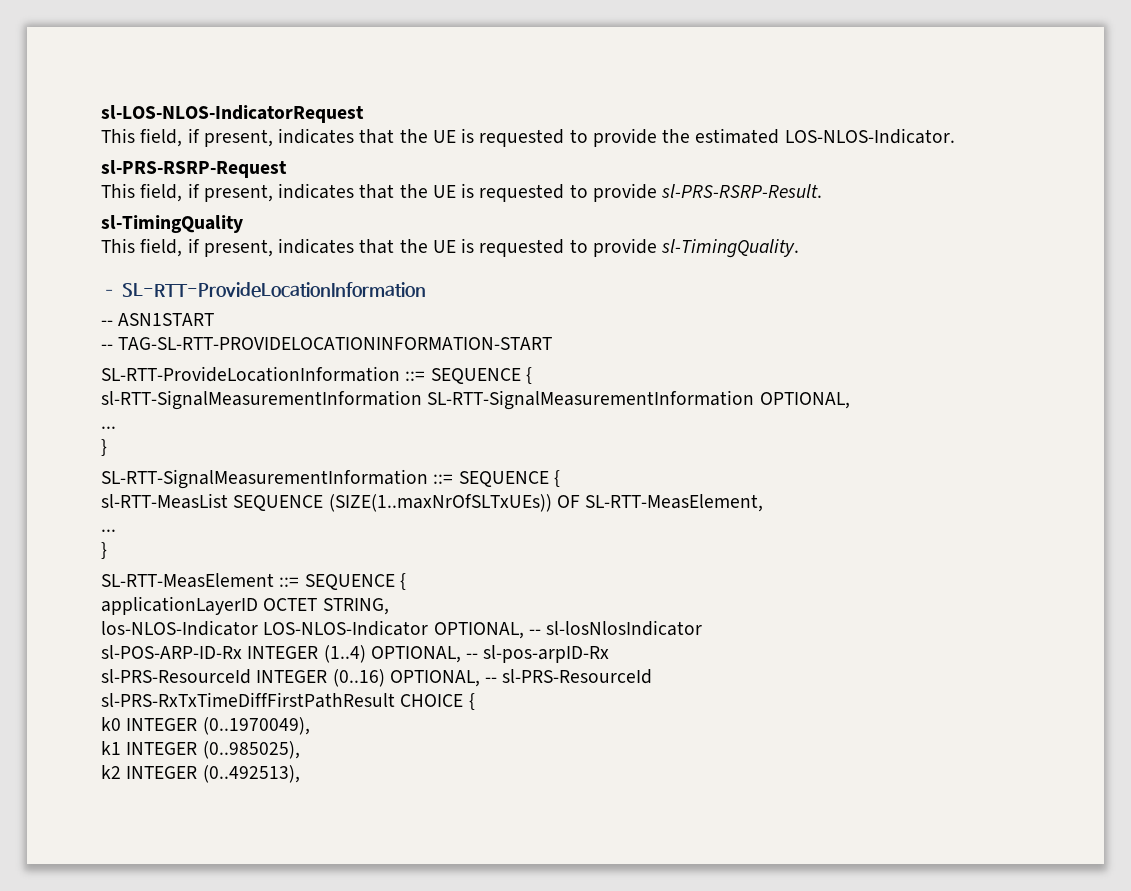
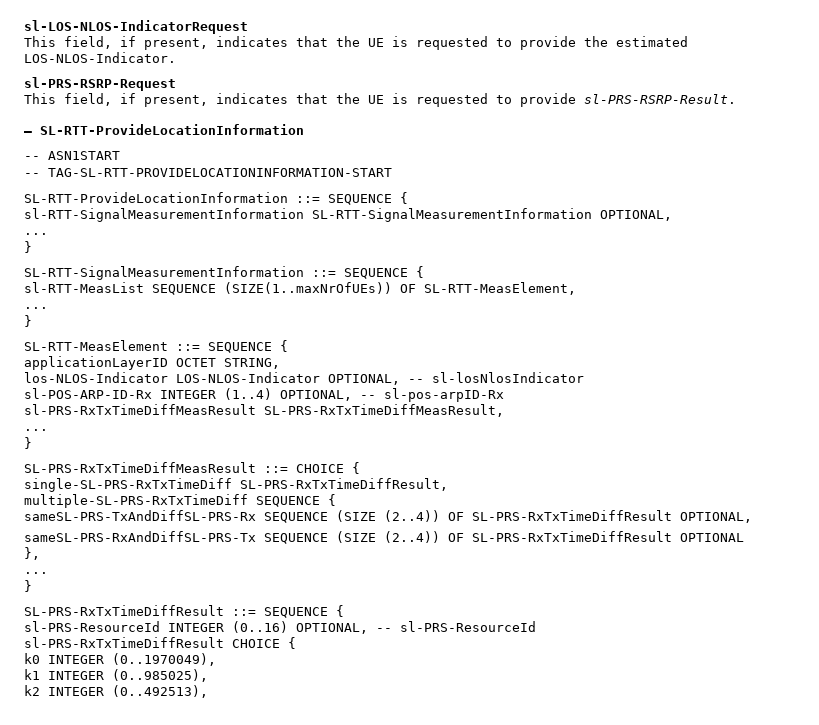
- sl-TimingQuality
- This field, if present, indicates that the UE is requested to provide sl-TimingQuality.
- sl-RTT-MeasList SEQUENCE (SIZE(1..maxNrOfSLTxUEs)) OF SL-RTT-MeasElement,
+ sl-RTT-MeasList SEQUENCE (SIZE(1..maxNrOfUEs)) OF SL-RTT-MeasElement,
+ sl-PRS-RxTxTimeDiffMeasResult SL-PRS-RxTxTimeDiffMeasResult,
+ ...
+ }
+ SL-PRS-RxTxTimeDiffMeasResult ::= CHOICE {
+ single-SL-PRS-RxTxTimeDiff SL-PRS-RxTxTimeDiffResult,
+ multiple-SL-PRS-RxTxTimeDiff SEQUENCE {
+ sameSL-PRS-TxAndDiffSL-PRS-Rx SEQUENCE (SIZE (2..4)) OF SL-PRS-RxTxTimeDiffResult OPTIONAL,
+ sameSL-PRS-RxAndDiffSL-PRS-Tx SEQUENCE (SIZE (2..4)) OF SL-PRS-RxTxTimeDiffResult OPTIONAL
+ },
+ ...
+ }
+ SL-PRS-RxTxTimeDiffResult ::= SEQUENCE {
- sl-PRS-RxTxTimeDiffFirstPathResult CHOICE {
+ sl-PRS-RxTxTimeDiffResult CHOICE {

